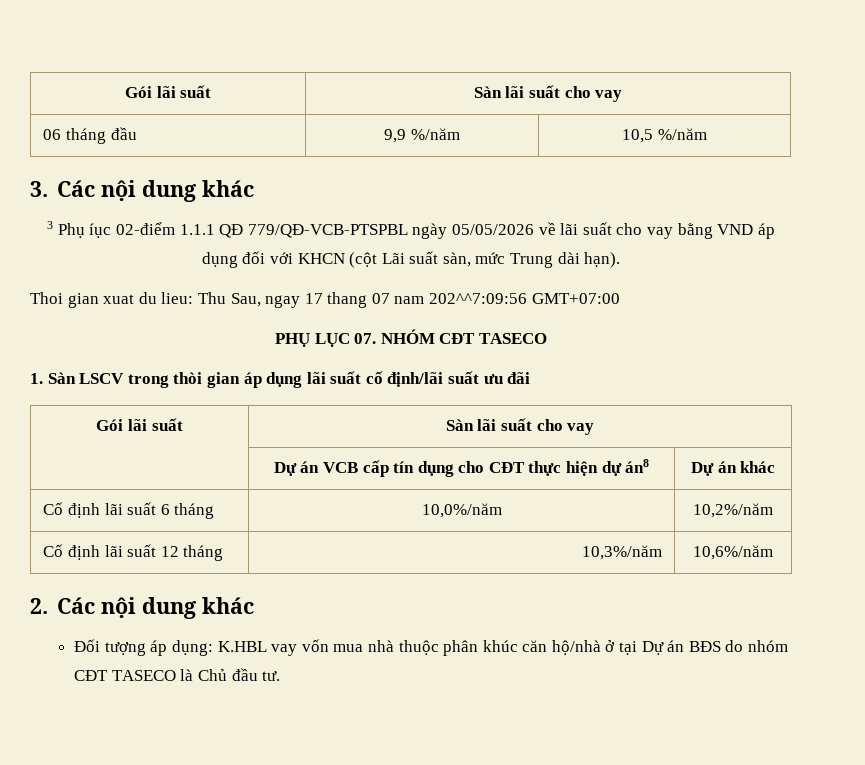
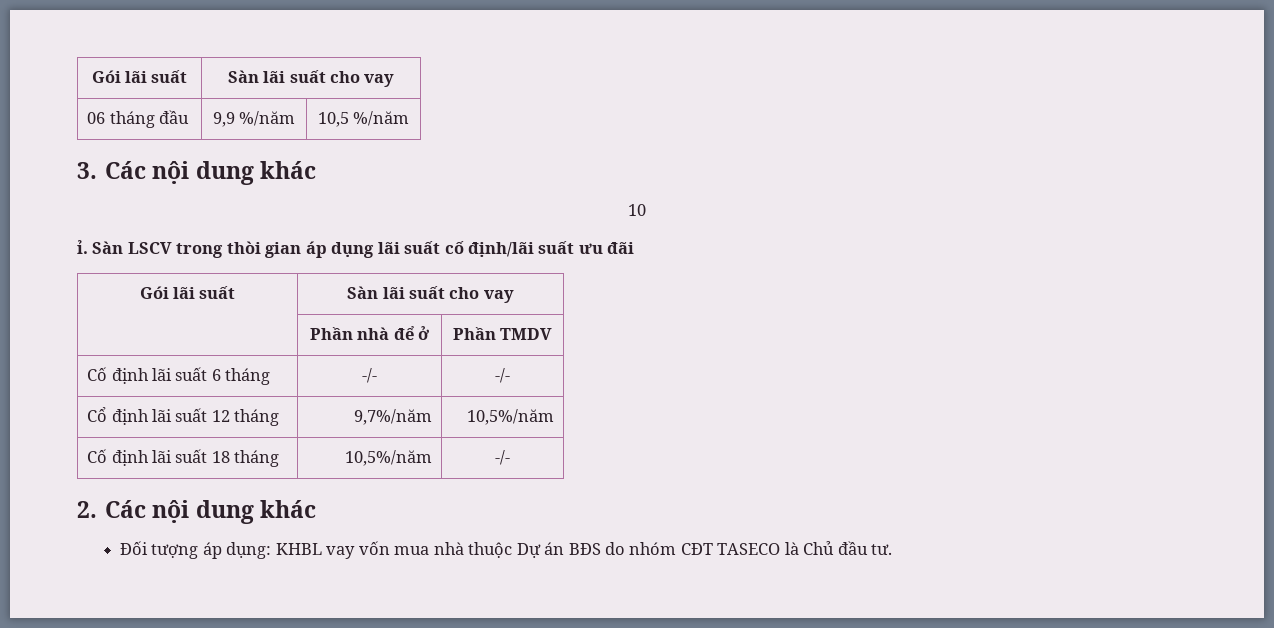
- 3 Phụ íục 02-điểm 1.1.1 QĐ 779/QĐ-VCB-PTSPBL ngày 05/05/2026 về lãi suất cho vay bằng VND áp dụng đối với KHCN (cột Lãi suất sàn, mức Trung dài hạn).
- Thoi gian xuat du lieu: Thu Sau, ngay 17 thang 07 nam 202^^7:09:56 GMT+07:00
- PHỤ LỤC 07. NHÓM CĐT TASECO
- 1. Sàn LSCV trong thòi gian áp dụng lãi suất cố định/lãi suất ưu đãi
+ 10
+ ỉ. Sàn LSCV trong thòi gian áp dụng lãi suất cố định/lãi suất ưu đãi
- | Dự án VCB cấp tín dụng cho CĐT thực hiện dự án8 | Dự án khác
+ | Phần nhà để ở | Phần TMDV
- Cố định lãi suất 6 tháng | 10,0%/năm | 10,2%/năm
- Cố định lãi suất 12 tháng | 10,3%/năm | 10,6%/năm
+ Cố định lãi suất 6 tháng | -/- | -/-
+ Cổ định lãi suất 12 tháng | 9,7%/năm | 10,5%/năm
+ Cố định lãi suất 18 tháng | 10,5%/năm | -/-
- Đối tượng áp dụng: K.HBL vay vốn mua nhà thuộc phân khúc căn hộ/nhà ở tại Dự án BĐS do nhóm CĐT TASECO là Chủ đầu tư.
+ Đối tượng áp dụng: KHBL vay vốn mua nhà thuộc Dự án BĐS do nhóm CĐT TASECO là Chủ đầu tư.

